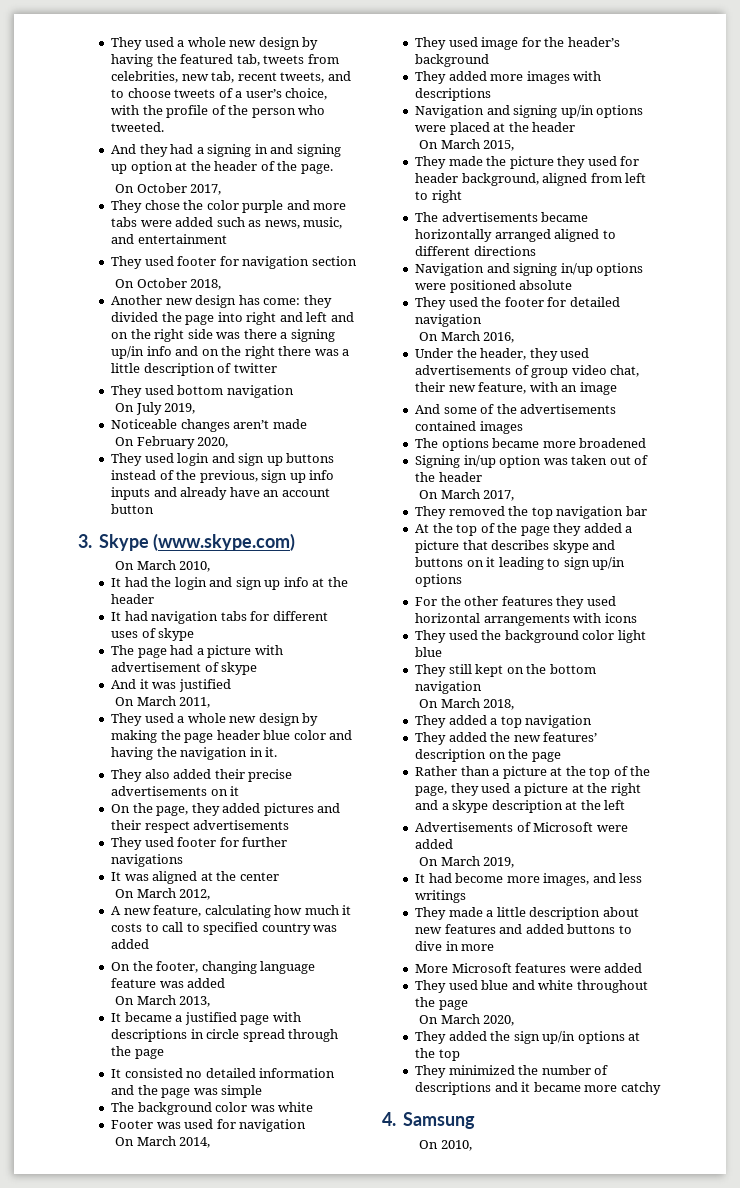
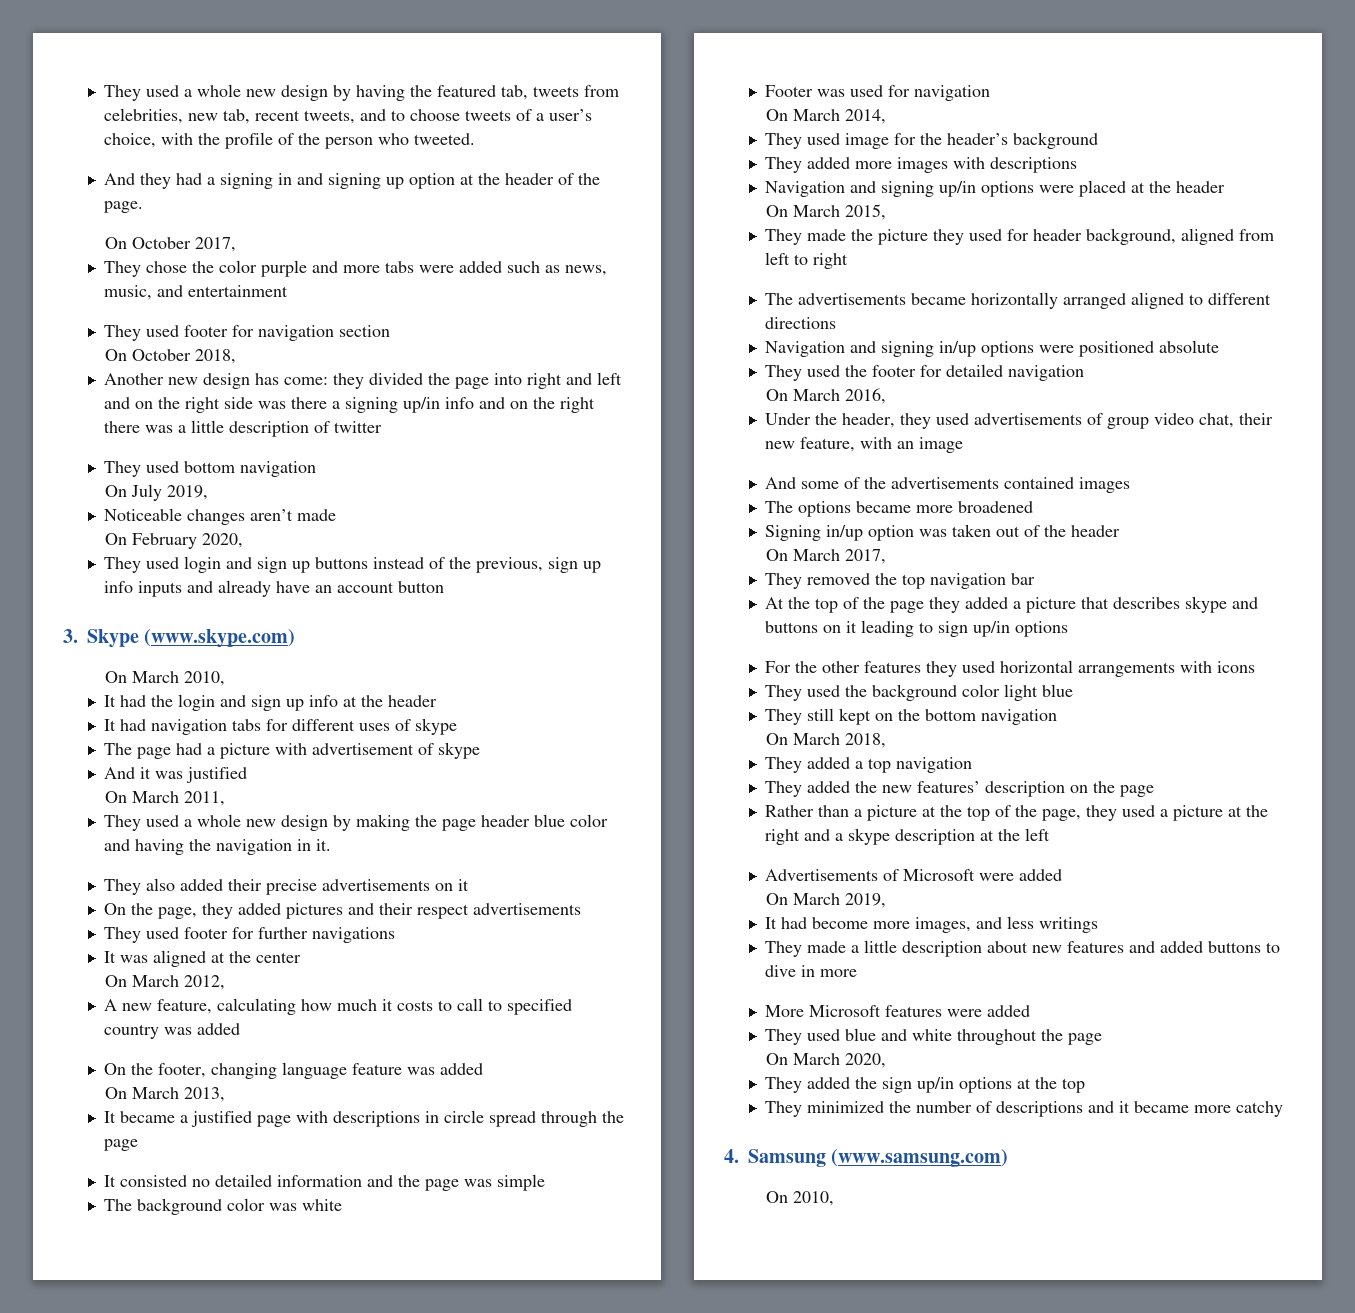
- 4. Samsung
+ 4. Samsung (www.samsung.com)

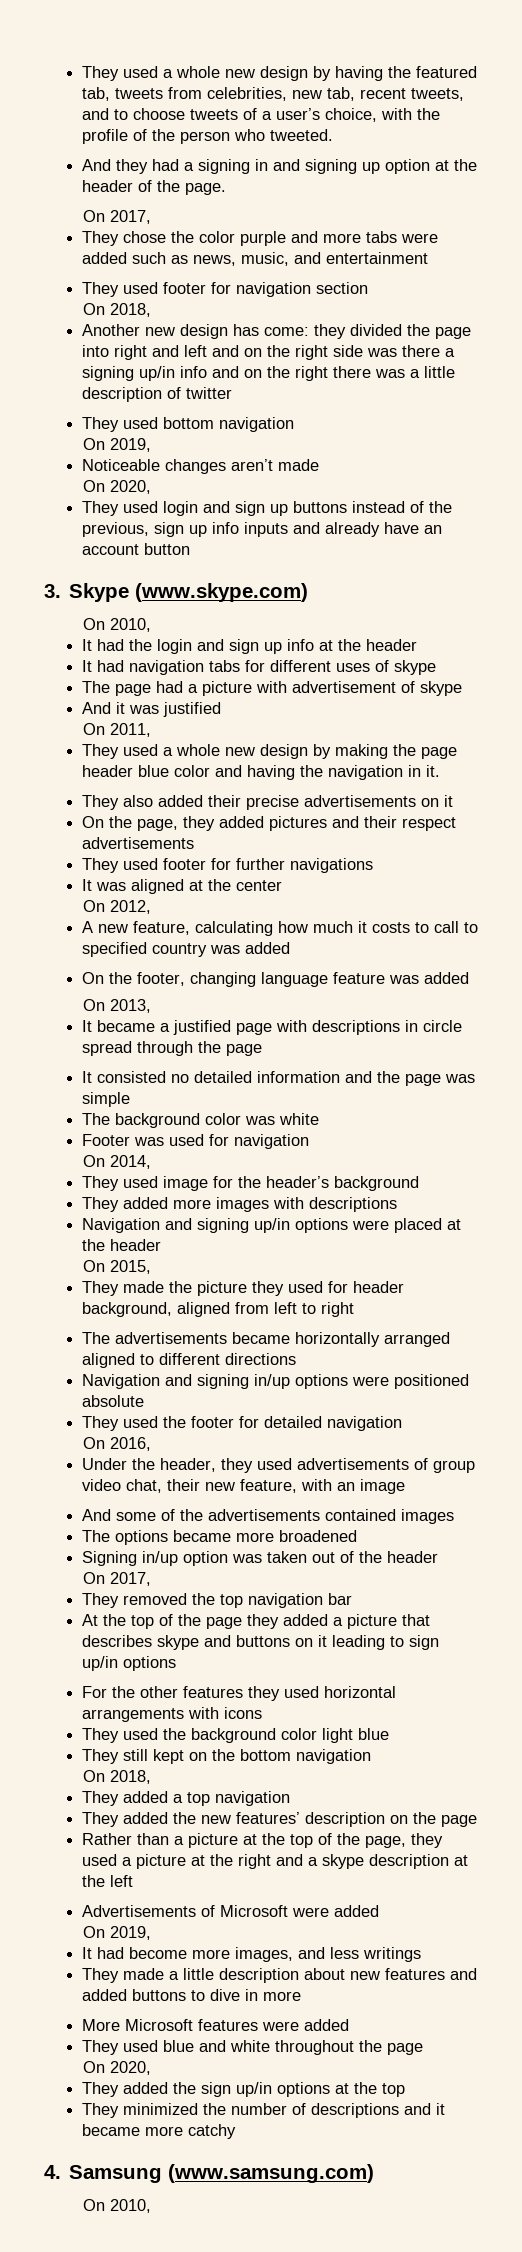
  And they had a signing in and signing up option at the header of the page.
- On October 2017,
+ On 2017,
  They used footer for navigation section
- On October 2018,
+ On 2018,
  They used bottom navigation
- On July 2019,
+ On 2019,
  Noticeable changes aren’t made
- On February 2020,
+ On 2020,
  3. Skype (www.skype.com)
- On March 2010,
+ On 2010,
- On March 2011,
+ On 2011,
- On March 2012,
+ On 2012,
- On March 2013,
+ On 2013,
- On March 2014,
+ On 2014,
- On March 2015,
+ On 2015,
- On March 2016,
+ On 2016,
  Signing in/up option was taken out of the header
- On March 2017,
+ On 2017,
  They still kept on the bottom navigation
- On March 2018,
+ On 2018,
  Advertisements of Microsoft were added
- On March 2019,
+ On 2019,
  They used blue and white throughout the page
- On March 2020,
+ On 2020,

